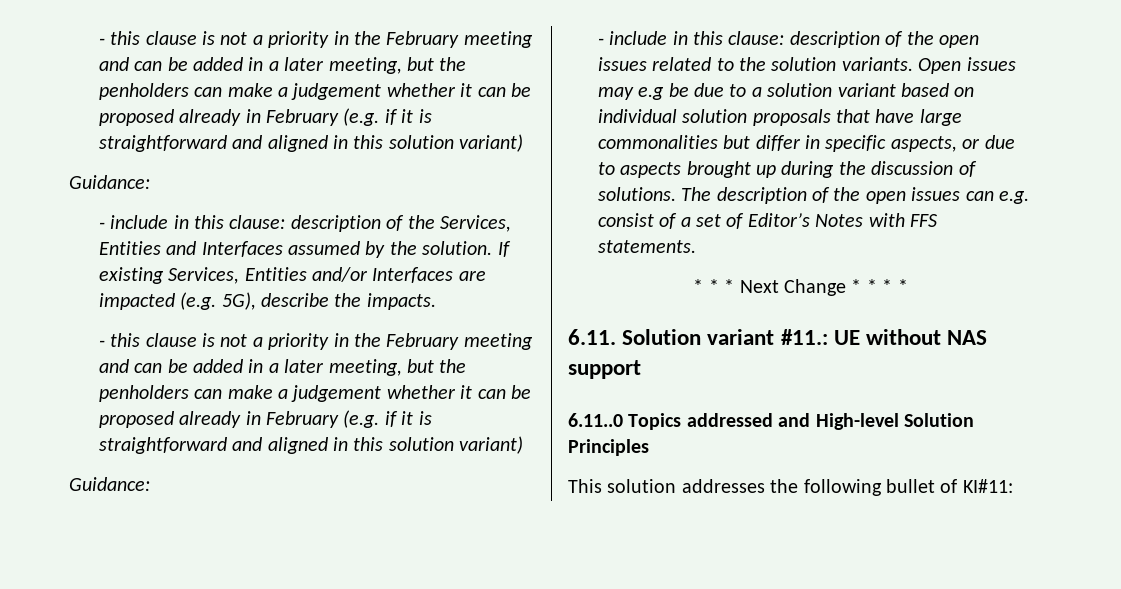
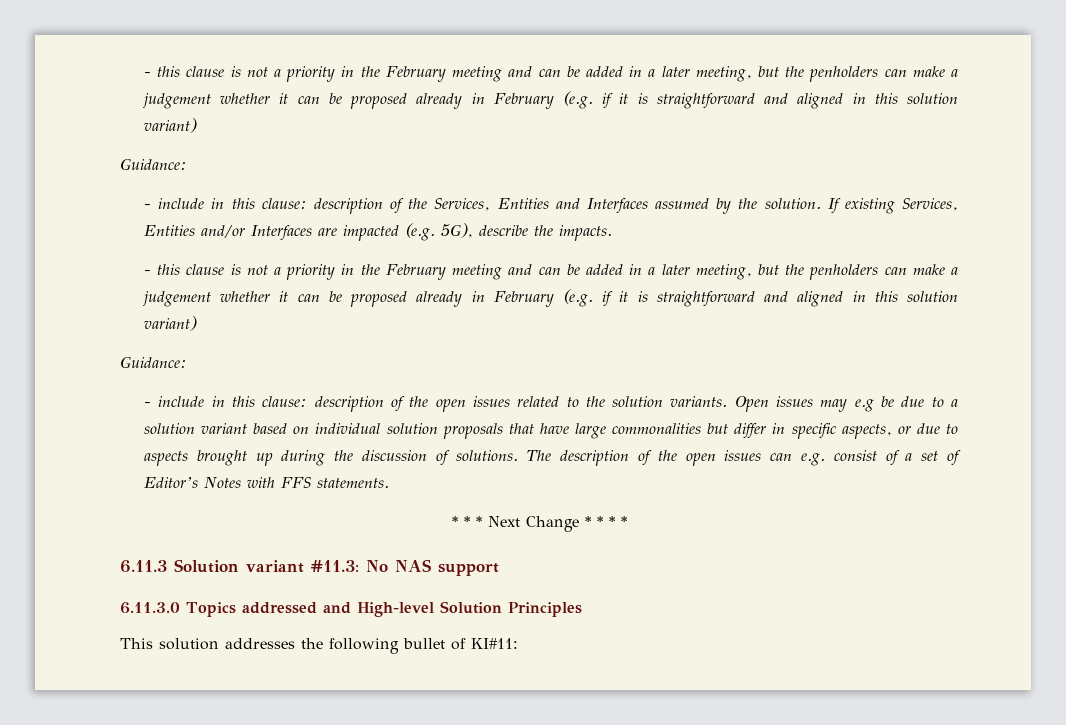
- 6.11. Solution variant #11.: UE without NAS support
+ 6.11.3 Solution variant #11.3: No NAS support
- 6.11..0 Topics addressed and High-level Solution Principles
+ 6.11.3.0 Topics addressed and High-level Solution Principles

